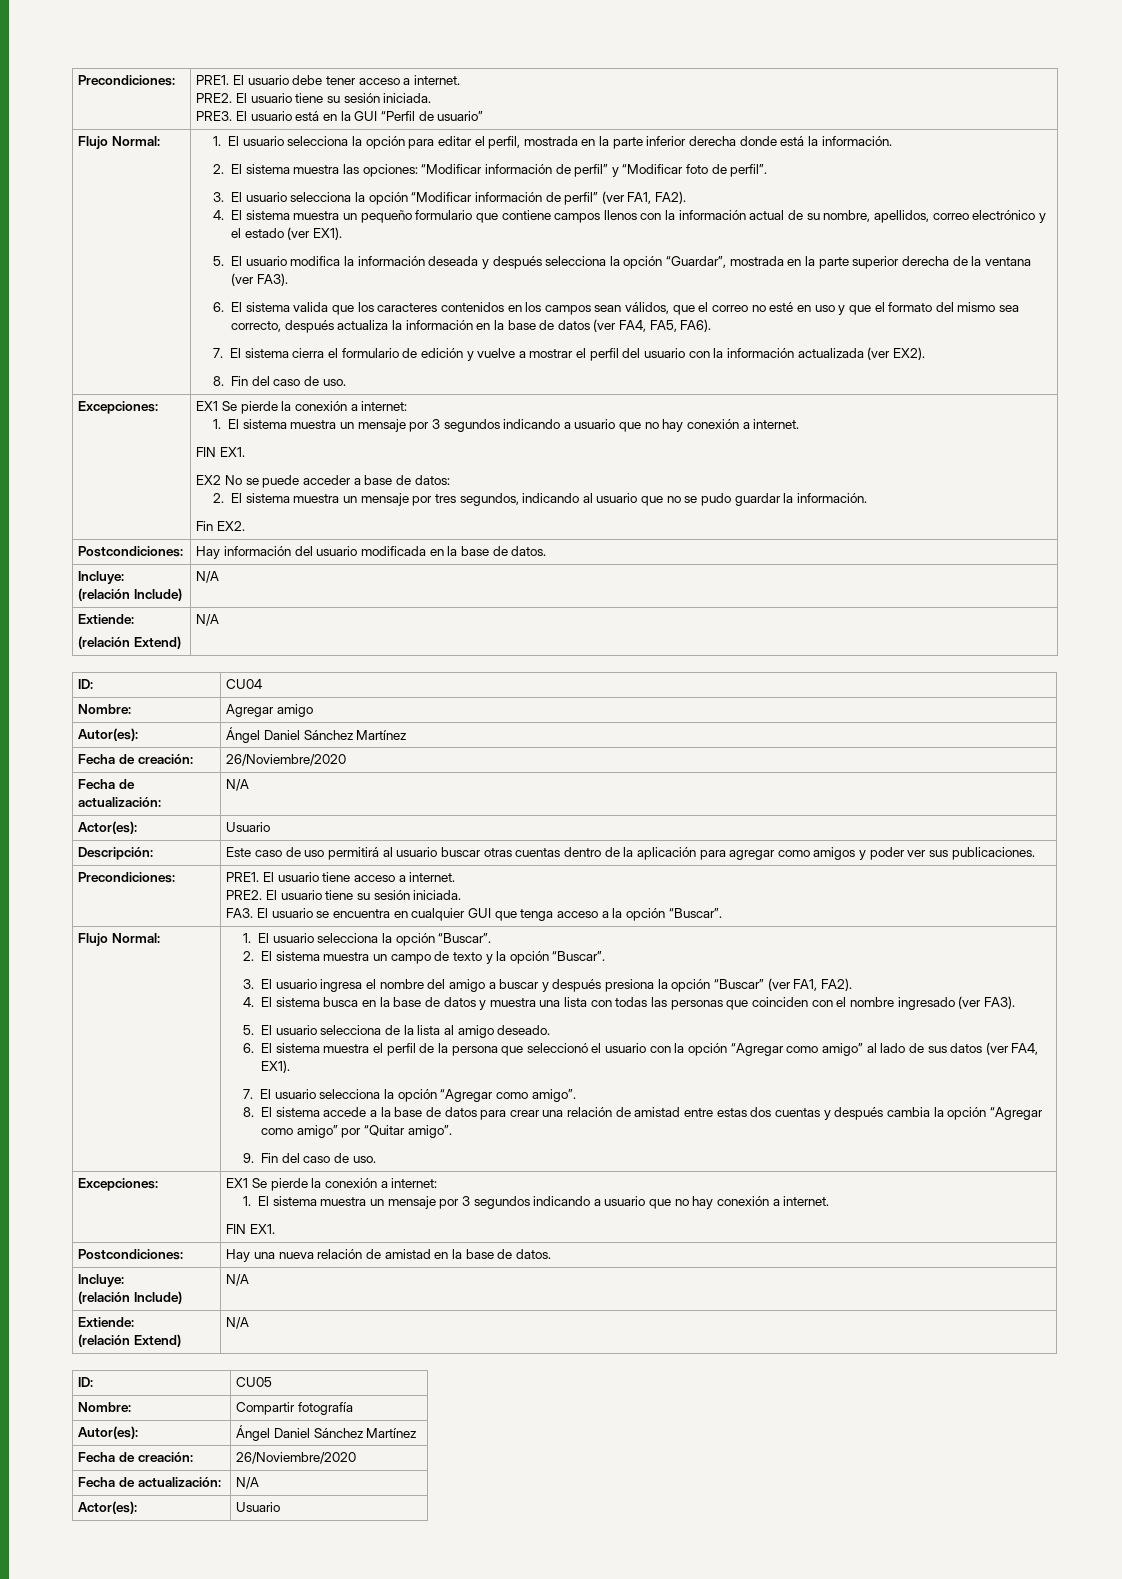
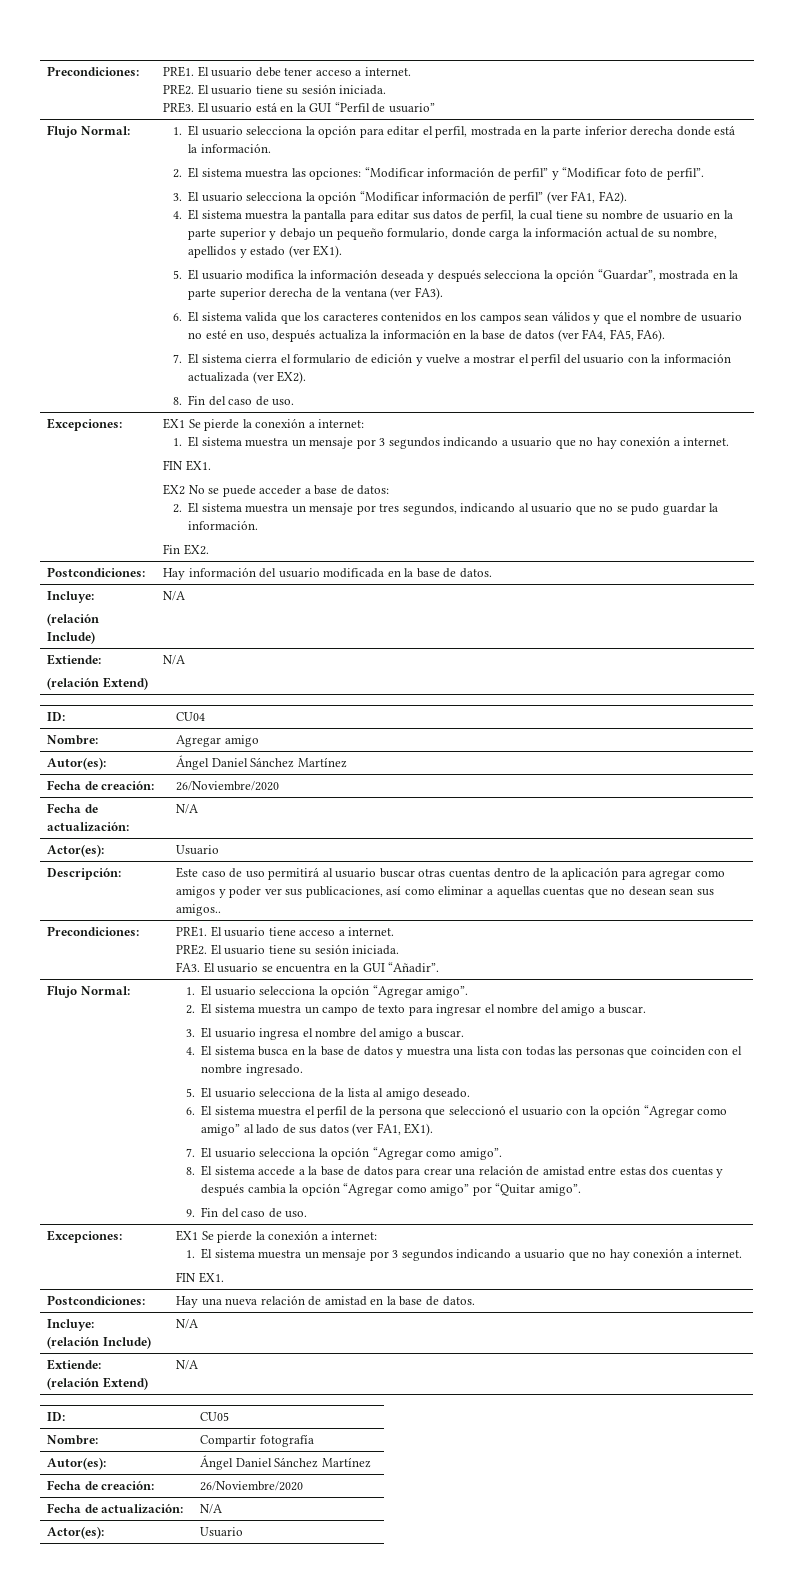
- 4. El sistema muestra un pequeño formulario que contiene campos llenos con la información actual de su nombre, apellidos, correo electrónico y el estado (ver EX1).
+ 4. El sistema muestra la pantalla para editar sus datos de perfil, la cual tiene su nombre de usuario en la parte superior y debajo un pequeño formulario, donde carga la información actual de su nombre, apellidos y estado (ver EX1).
- 6. El sistema valida que los caracteres contenidos en los campos sean válidos, que el correo no esté en uso y que el formato del mismo sea correcto, después actualiza la información en la base de datos (ver FA4, FA5, FA6).
+ 6. El sistema valida que los caracteres contenidos en los campos sean válidos y que el nombre de usuario no esté en uso, después actualiza la información en la base de datos (ver FA4, FA5, FA6).
- Descripción: | Este caso de uso permitirá al usuario buscar otras cuentas dentro de la aplicación para agregar como amigos y poder ver sus publicaciones.
+ Descripción: | Este caso de uso permitirá al usuario buscar otras cuentas dentro de la aplicación para agregar como amigos y poder ver sus publicaciones, así como eliminar a aquellas cuentas que no desean sean sus amigos..
  Precondiciones: | PRE1. El usuario tiene acceso a internet.
  PRE2. El usuario tiene su sesión iniciada.
- FA3. El usuario se encuentra en cualquier GUI que tenga acceso a la opción “Buscar”.
- Flujo Normal: | 1. El usuario selecciona la opción “Buscar”.
+ FA3. El usuario se encuentra en la GUI “Añadir”.
+ Flujo Normal: | 1. El usuario selecciona la opción “Agregar amigo”.
- 2. El sistema muestra un campo de texto y la opción “Buscar”.
+ 2. El sistema muestra un campo de texto para ingresar el nombre del amigo a buscar.
- 3. El usuario ingresa el nombre del amigo a buscar y después presiona la opción “Buscar” (ver FA1, FA2).
+ 3. El usuario ingresa el nombre del amigo a buscar.
- 4. El sistema busca en la base de datos y muestra una lista con todas las personas que coinciden con el nombre ingresado (ver FA3).
+ 4. El sistema busca en la base de datos y muestra una lista con todas las personas que coinciden con el nombre ingresado.
- 6. El sistema muestra el perfil de la persona que seleccionó el usuario con la opción “Agregar como amigo” al lado de sus datos (ver FA4, EX1).
+ 6. El sistema muestra el perfil de la persona que seleccionó el usuario con la opción “Agregar como amigo” al lado de sus datos (ver FA1, EX1).

